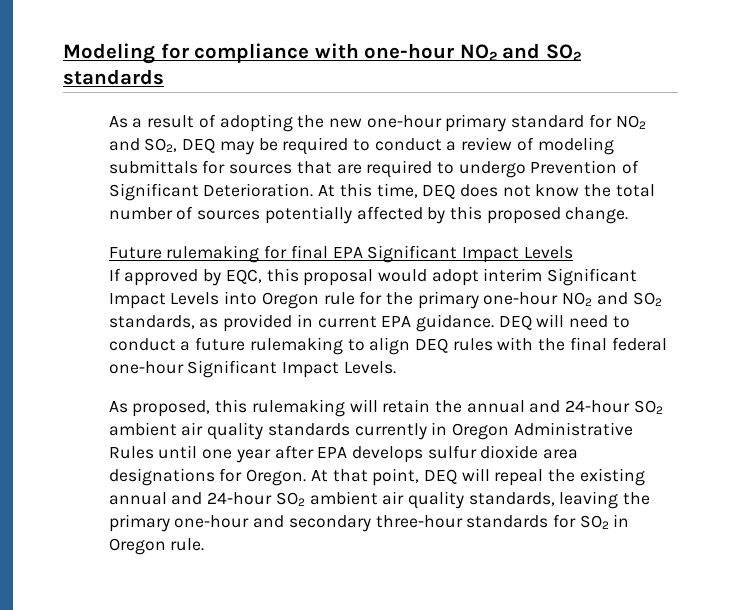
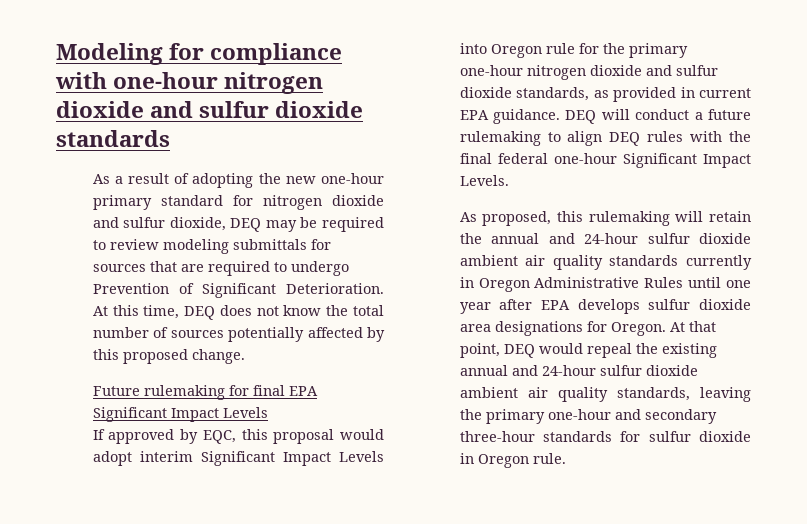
- Modeling for compliance with one-hour NO2 and SO2 standards
+ Modeling for compliance with one-hour nitrogen dioxide and sulfur dioxide standards
- As a result of adopting the new one-hour primary standard for NO2 and SO2, DEQ may be required to conduct a review of modeling submittals for sources that are required to undergo Prevention of Significant Deterioration.
+ As a result of adopting the new one-hour primary standard for nitrogen dioxide and sulfur dioxide, DEQ may be required to review modeling submittals for sources that are required to undergo Prevention of Significant Deterioration.
- If approved by EQC, this proposal would adopt interim Significant Impact Levels into Oregon rule for the primary one-hour NO2 and SO2 standards, as provided in current EPA guidance.
+ If approved by EQC, this proposal would adopt interim Significant Impact Levels into Oregon rule for the primary one-hour nitrogen dioxide and sulfur dioxide standards, as provided in current EPA guidance.
- DEQ will need to conduct a future rulemaking to align DEQ rules with the final federal one-hour Significant Impact Levels.
+ DEQ will conduct a future rulemaking to align DEQ rules with the final federal one-hour Significant Impact Levels.
- As proposed, this rulemaking will retain the annual and 24-hour SO2 ambient air quality standards currently in Oregon Administrative Rules until one year after EPA develops sulfur dioxide area designations for Oregon.
+ As proposed, this rulemaking will retain the annual and 24-hour sulfur dioxide ambient air quality standards currently in Oregon Administrative Rules until one year after EPA develops sulfur dioxide area designations for Oregon.
- At that point, DEQ will repeal the existing annual and 24-hour SO2 ambient air quality standards, leaving the primary one-hour and secondary three-hour standards for SO2 in Oregon rule.
+ At that point, DEQ would repeal the existing annual and 24-hour sulfur dioxide ambient air quality standards, leaving the primary one-hour and secondary three-hour standards for sulfur dioxide in Oregon rule.

